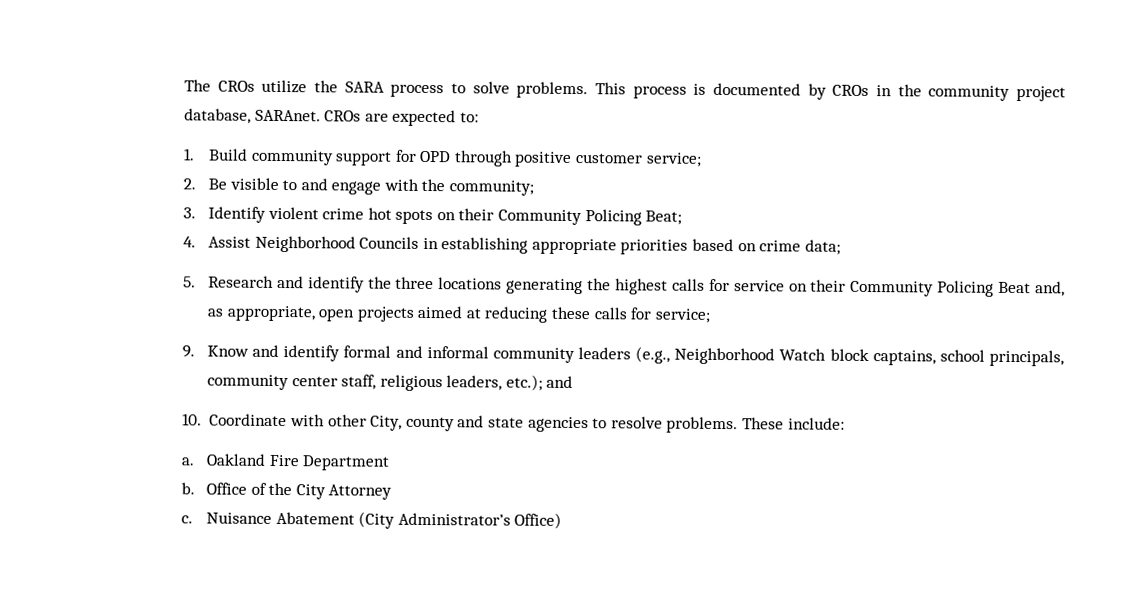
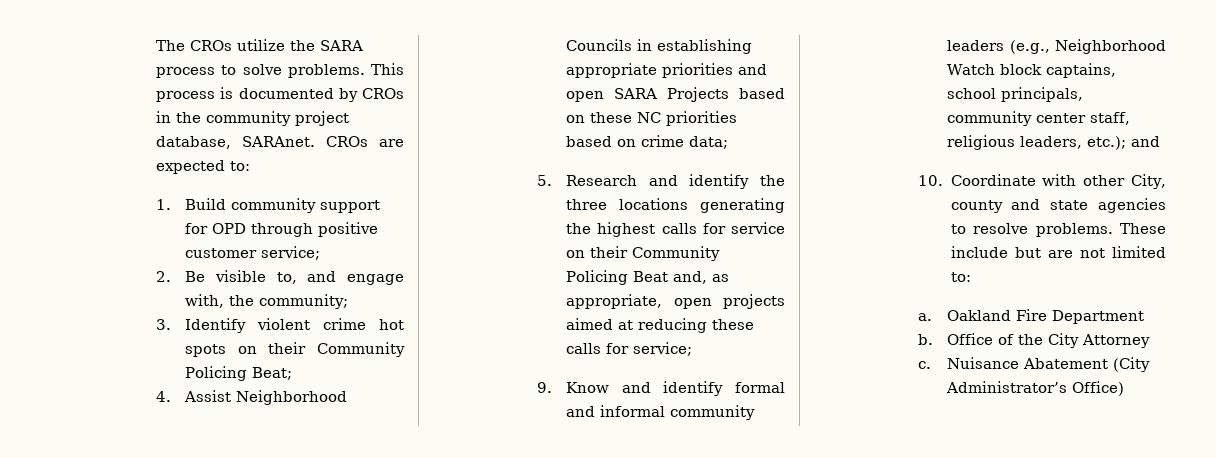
- 2. Be visible to and engage with the community;
+ 2. Be visible to, and engage with, the community;
- 4. Assist Neighborhood Councils in establishing appropriate priorities based on crime data;
+ 4. Assist Neighborhood Councils in establishing appropriate priorities and open SARA Projects based on these NC priorities based on crime data;
- These include:
+ These include but are not limited to:

